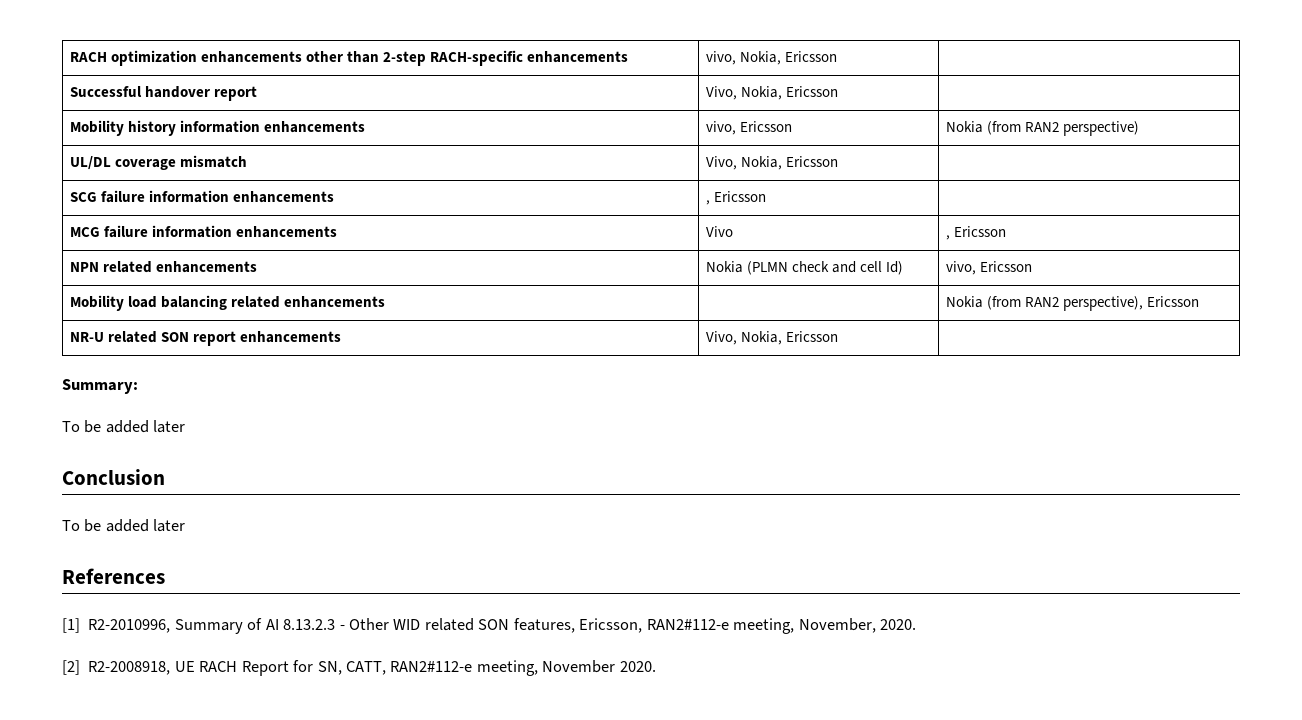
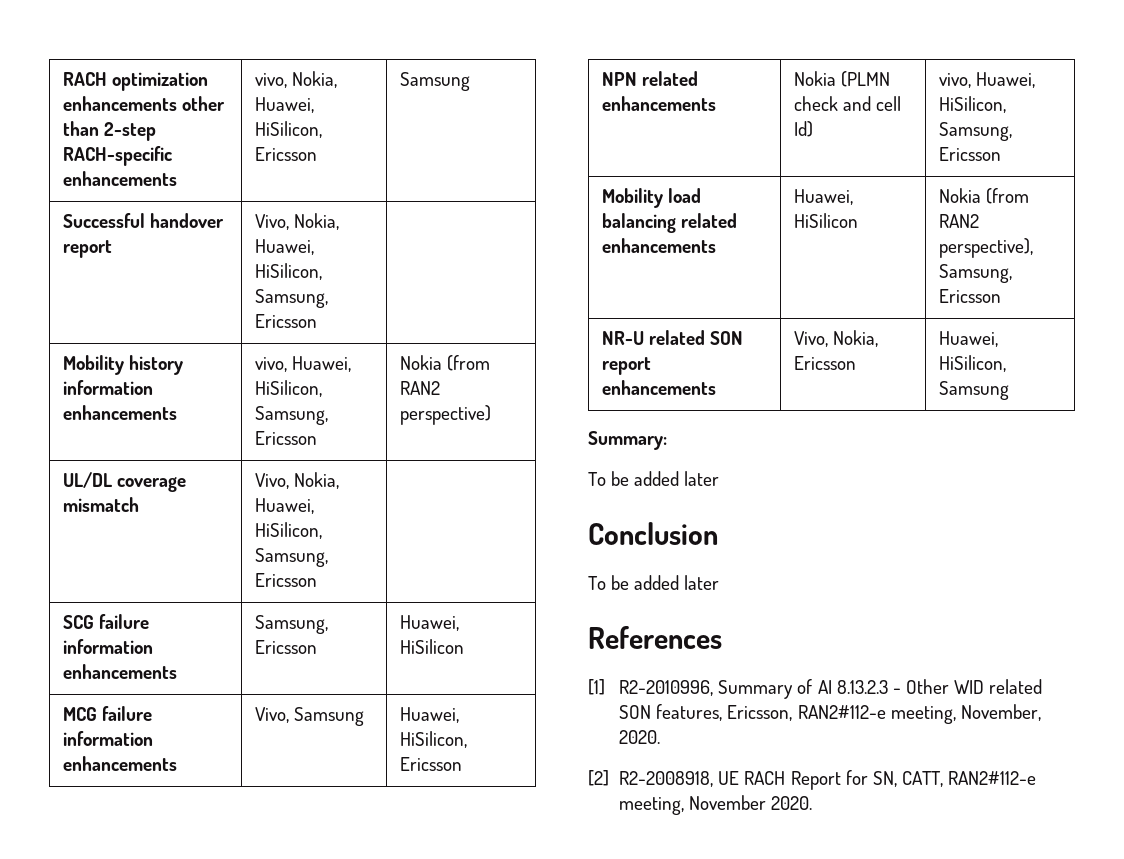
- RACH optimization enhancements other than 2-step RACH-specific enhancements | vivo, Nokia, Ericsson |
+ RACH optimization enhancements other than 2-step RACH-specific enhancements | vivo, Nokia, Huawei, HiSilicon, Ericsson | Samsung
- Successful handover report | Vivo, Nokia, Ericsson |
+ Successful handover report | Vivo, Nokia, Huawei, HiSilicon, Samsung, Ericsson |
- Mobility history information enhancements | vivo, Ericsson | Nokia (from RAN2 perspective)
+ Mobility history information enhancements | vivo, Huawei, HiSilicon, Samsung, Ericsson | Nokia (from RAN2 perspective)
- UL/DL coverage mismatch | Vivo, Nokia, Ericsson |
+ UL/DL coverage mismatch | Vivo, Nokia, Huawei, HiSilicon, Samsung, Ericsson |
- SCG failure information enhancements | , Ericsson |
+ SCG failure information enhancements | Samsung, Ericsson | Huawei, HiSilicon
- MCG failure information enhancements | Vivo | , Ericsson
+ MCG failure information enhancements | Vivo, Samsung | Huawei, HiSilicon, Ericsson
- NPN related enhancements | Nokia (PLMN check and cell Id) | vivo, Ericsson
+ NPN related enhancements | Nokia (PLMN check and cell Id) | vivo, Huawei, HiSilicon, Samsung, Ericsson
- Mobility load balancing related enhancements | | Nokia (from RAN2 perspective), Ericsson
+ Mobility load balancing related enhancements | Huawei, HiSilicon | Nokia (from RAN2 perspective), Samsung, Ericsson
- NR-U related SON report enhancements | Vivo, Nokia, Ericsson |
+ NR-U related SON report enhancements | Vivo, Nokia, Ericsson | Huawei, HiSilicon, Samsung

